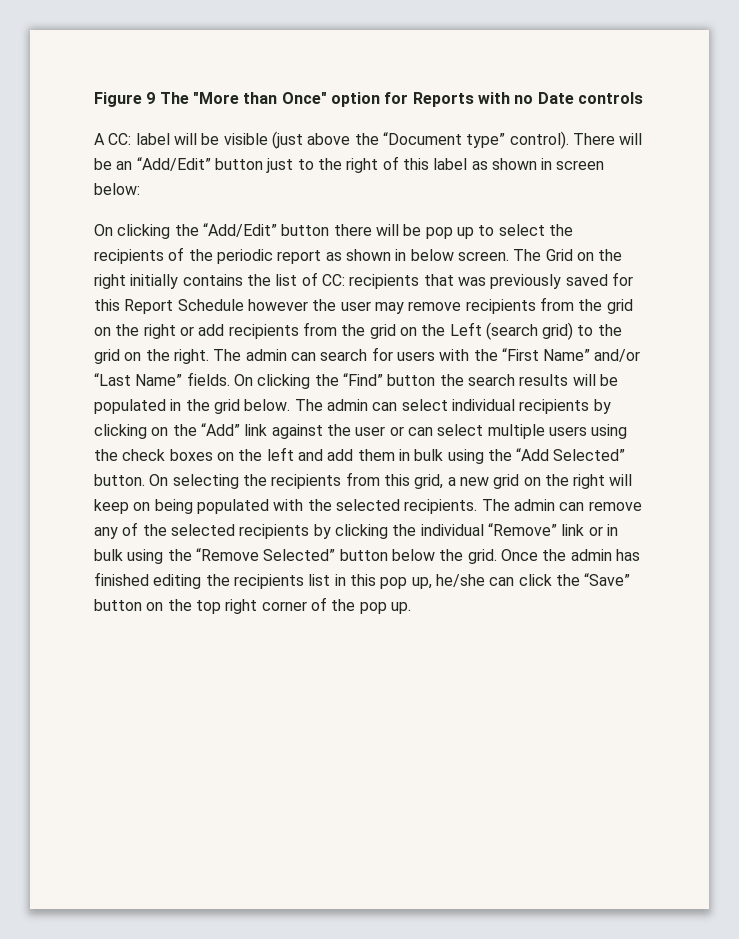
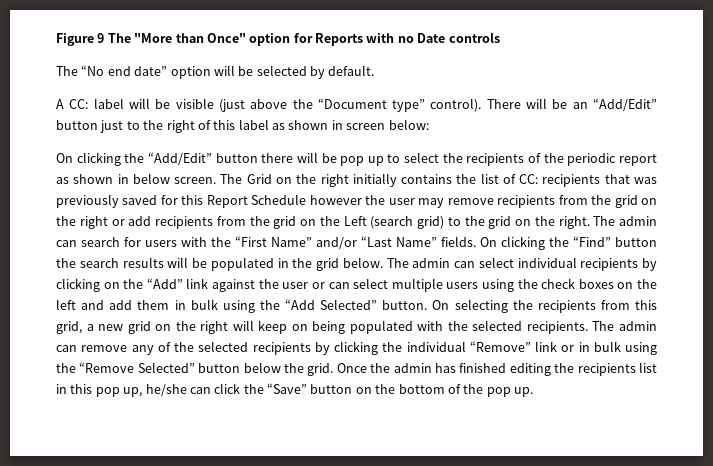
+ The “No end date” option will be selected by default.
- Once the admin has finished editing the recipients list in this pop up, he/she can click the “Save” button on the top right corner of the pop up.
+ Once the admin has finished editing the recipients list in this pop up, he/she can click the “Save” button on the bottom of the pop up.

